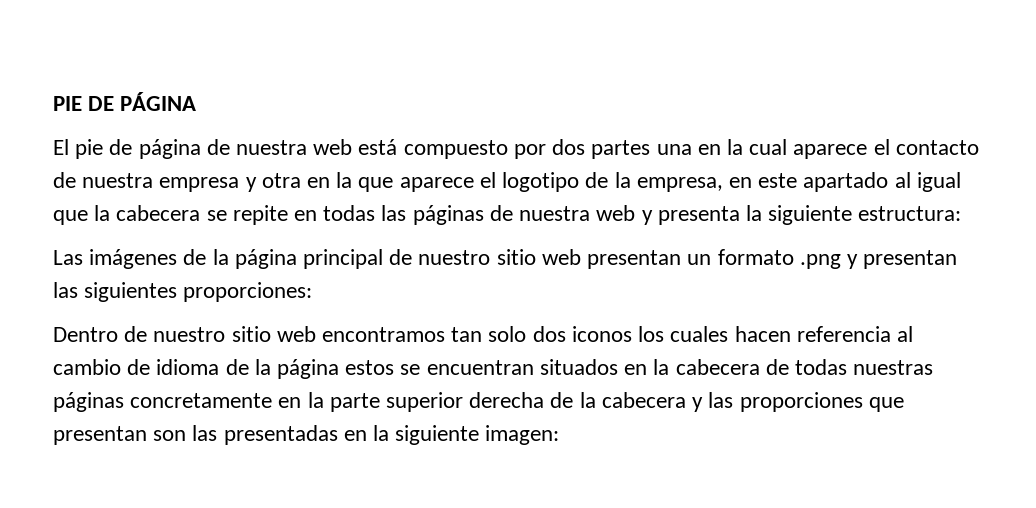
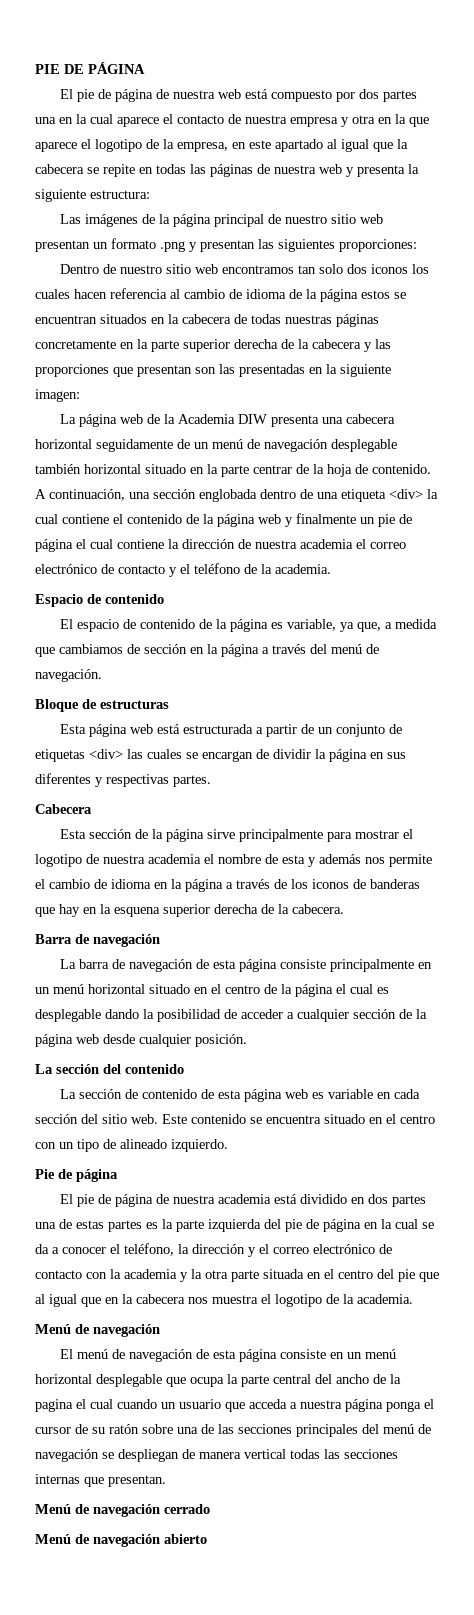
+ La página web de la Academia DIW presenta una cabecera horizontal seguidamente de un menú de navegación desplegable también horizontal situado en la parte centrar de la hoja de contenido. A continuación, una sección englobada dentro de una etiqueta <div> la cual contiene el contenido de la página web y finalmente un pie de página el cual contiene la dirección de nuestra academia el correo electrónico de contacto y el teléfono de la academia.
+ Espacio de contenido
+ El espacio de contenido de la página es variable, ya que, a medida que cambiamos de sección en la página a través del menú de navegación.
+ Bloque de estructuras
+ Esta página web está estructurada a partir de un conjunto de etiquetas <div> las cuales se encargan de dividir la página en sus diferentes y respectivas partes.
+ Cabecera
+ Esta sección de la página sirve principalmente para mostrar el logotipo de nuestra academia el nombre de esta y además nos permite el cambio de idioma en la página a través de los iconos de banderas que hay en la esquena superior derecha de la cabecera.
+ Barra de navegación
+ La barra de navegación de esta página consiste principalmente en un menú horizontal situado en el centro de la página el cual es desplegable dando la posibilidad de acceder a cualquier sección de la página web desde cualquier posición.
+ La sección del contenido
+ La sección de contenido de esta página web es variable en cada sección del sitio web. Este contenido se encuentra situado en el centro con un tipo de alineado izquierdo.
+ Pie de página
+ El pie de página de nuestra academia está dividido en dos partes una de estas partes es la parte izquierda del pie de página en la cual se da a conocer el teléfono, la dirección y el correo electrónico de contacto con la academia y la otra parte situada en el centro del pie que al igual que en la cabecera nos muestra el logotipo de la academia.
+ Menú de navegación
+ El menú de navegación de esta página consiste en un menú horizontal desplegable que ocupa la parte central del ancho de la pagina el cual cuando un usuario que acceda a nuestra página ponga el cursor de su ratón sobre una de las secciones principales del menú de navegación se despliegan de manera vertical todas las secciones internas que presentan.
+ Menú de navegación cerrado
+ Menú de navegación abierto

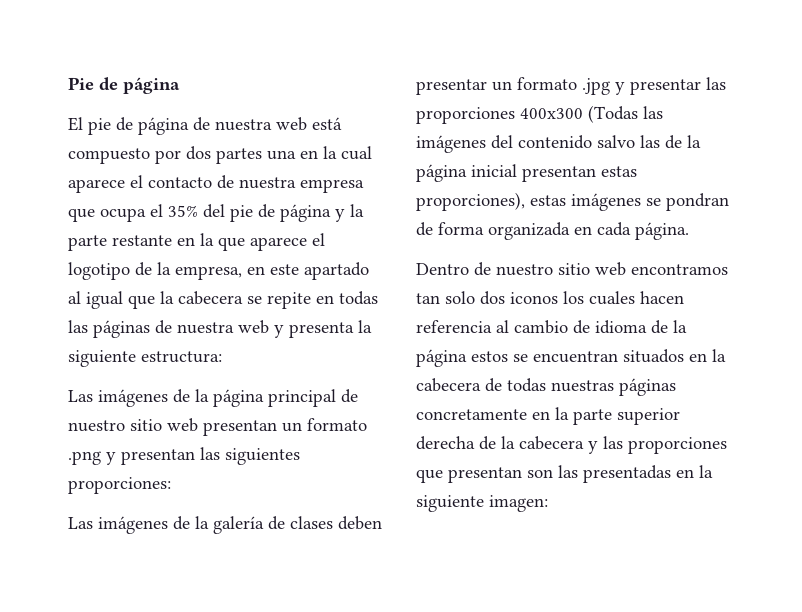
- PIE DE PÁGINA
+ Pie de página
- El pie de página de nuestra web está compuesto por dos partes una en la cual aparece el contacto de nuestra empresa y otra en la que aparece el logotipo de la empresa, en este apartado al igual que la cabecera se repite en todas las páginas de nuestra web y presenta la siguiente estructura:
+ El pie de página de nuestra web está compuesto por dos partes una en la cual aparece el contacto de nuestra empresa que ocupa el 35% del pie de página y la parte restante en la que aparece el logotipo de la empresa, en este apartado al igual que la cabecera se repite en todas las páginas de nuestra web y presenta la siguiente estructura:
+ Las imágenes de la galería de clases deben presentar un formato .jpg y presentar las proporciones 400x300 (Todas las imágenes del contenido salvo las de la página inicial presentan estas proporciones), estas imágenes se pondran de forma organizada en cada página.
- La página web de la Academia DIW presenta una cabecera horizontal seguidamente de un menú de navegación desplegable también horizontal situado en la parte centrar de la hoja de contenido. A continuación, una sección englobada dentro de una etiqueta <div> la cual contiene el contenido de la página web y finalmente un pie de página el cual contiene la dirección de nuestra academia el correo electrónico de contacto y el teléfono de la academia.
- Espacio de contenido
- El espacio de contenido de la página es variable, ya que, a medida que cambiamos de sección en la página a través del menú de navegación.
- Bloque de estructuras
- Esta página web está estructurada a partir de un conjunto de etiquetas <div> las cuales se encargan de dividir la página en sus diferentes y respectivas partes.
- Cabecera
- Esta sección de la página sirve principalmente para mostrar el logotipo de nuestra academia el nombre de esta y además nos permite el cambio de idioma en la página a través de los iconos de banderas que hay en la esquena superior derecha de la cabecera.
- Barra de navegación
- La barra de navegación de esta página consiste principalmente en un menú horizontal situado en el centro de la página el cual es desplegable dando la posibilidad de acceder a cualquier sección de la página web desde cualquier posición.
- La sección del contenido
- La sección de contenido de esta página web es variable en cada sección del sitio web. Este contenido se encuentra situado en el centro con un tipo de alineado izquierdo.
- Pie de página
- El pie de página de nuestra academia está dividido en dos partes una de estas partes es la parte izquierda del pie de página en la cual se da a conocer el teléfono, la dirección y el correo electrónico de contacto con la academia y la otra parte situada en el centro del pie que al igual que en la cabecera nos muestra el logotipo de la academia.
- Menú de navegación
- El menú de navegación de esta página consiste en un menú horizontal desplegable que ocupa la parte central del ancho de la pagina el cual cuando un usuario que acceda a nuestra página ponga el cursor de su ratón sobre una de las secciones principales del menú de navegación se despliegan de manera vertical todas las secciones internas que presentan.
- Menú de navegación cerrado
- Menú de navegación abierto

